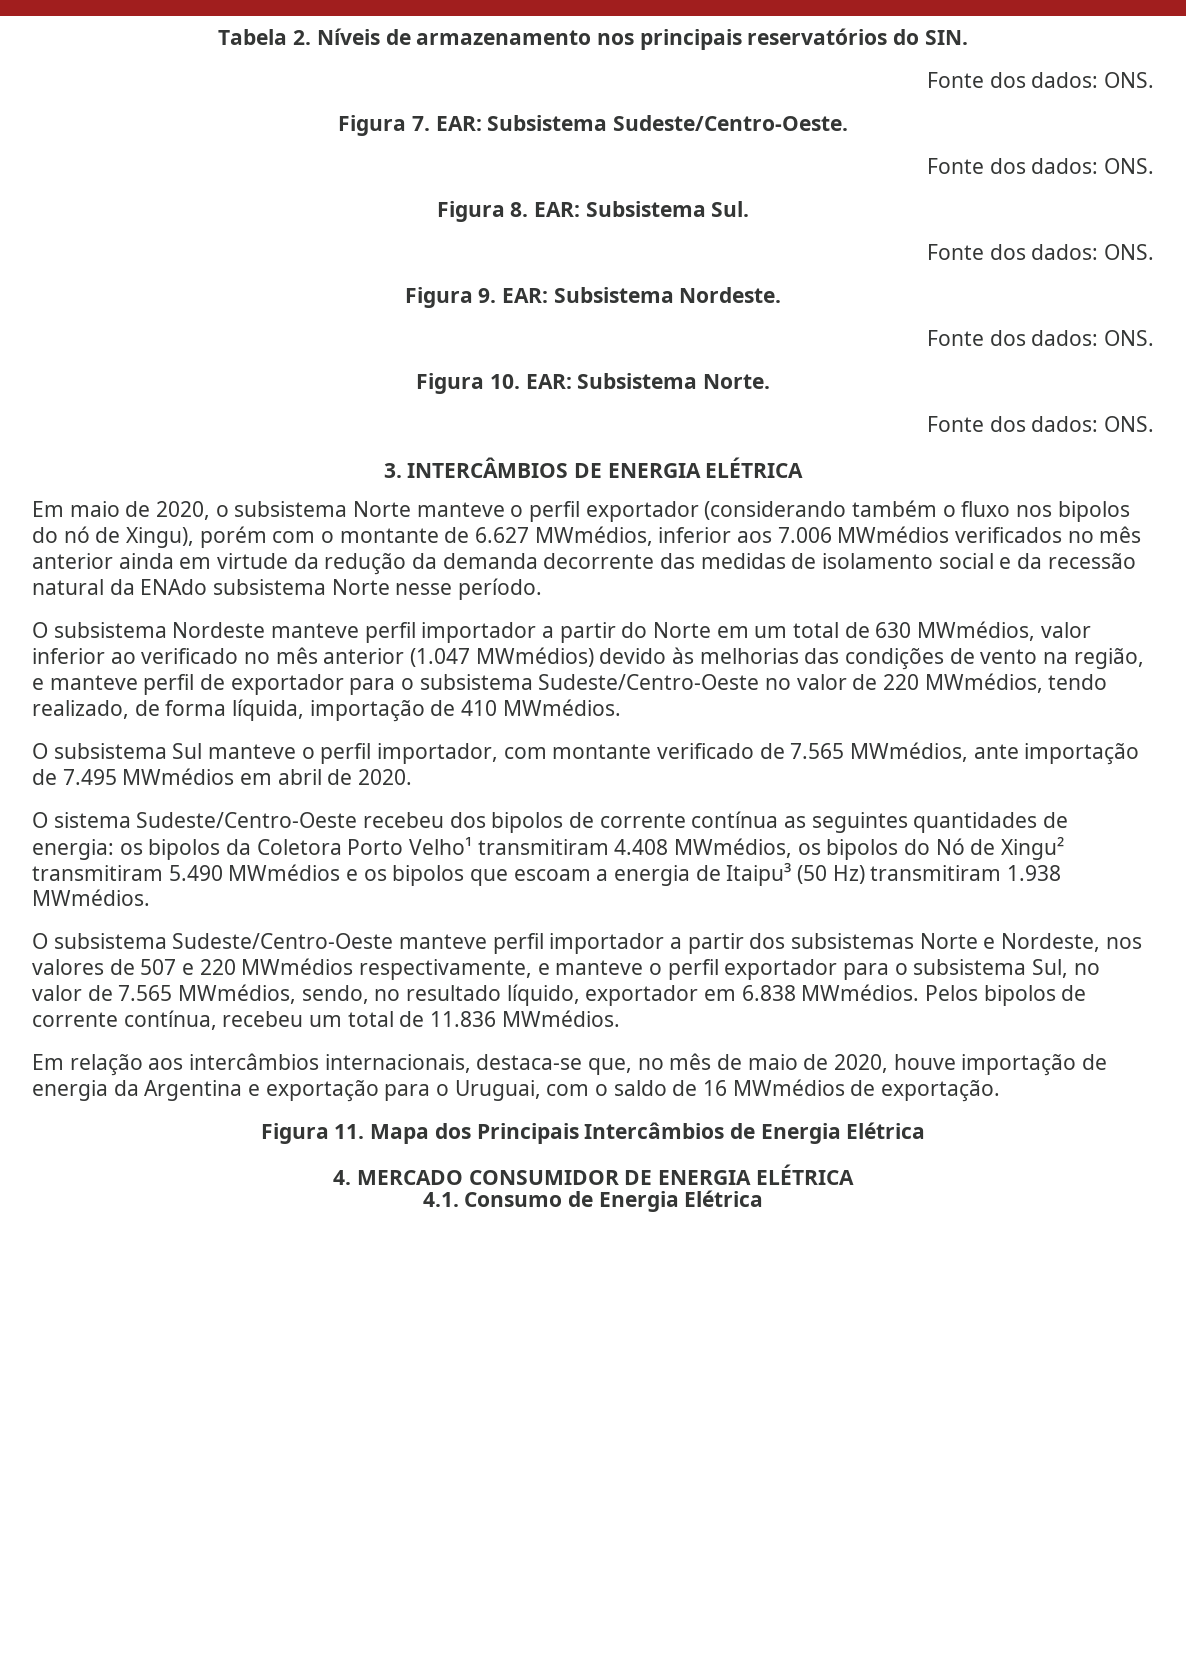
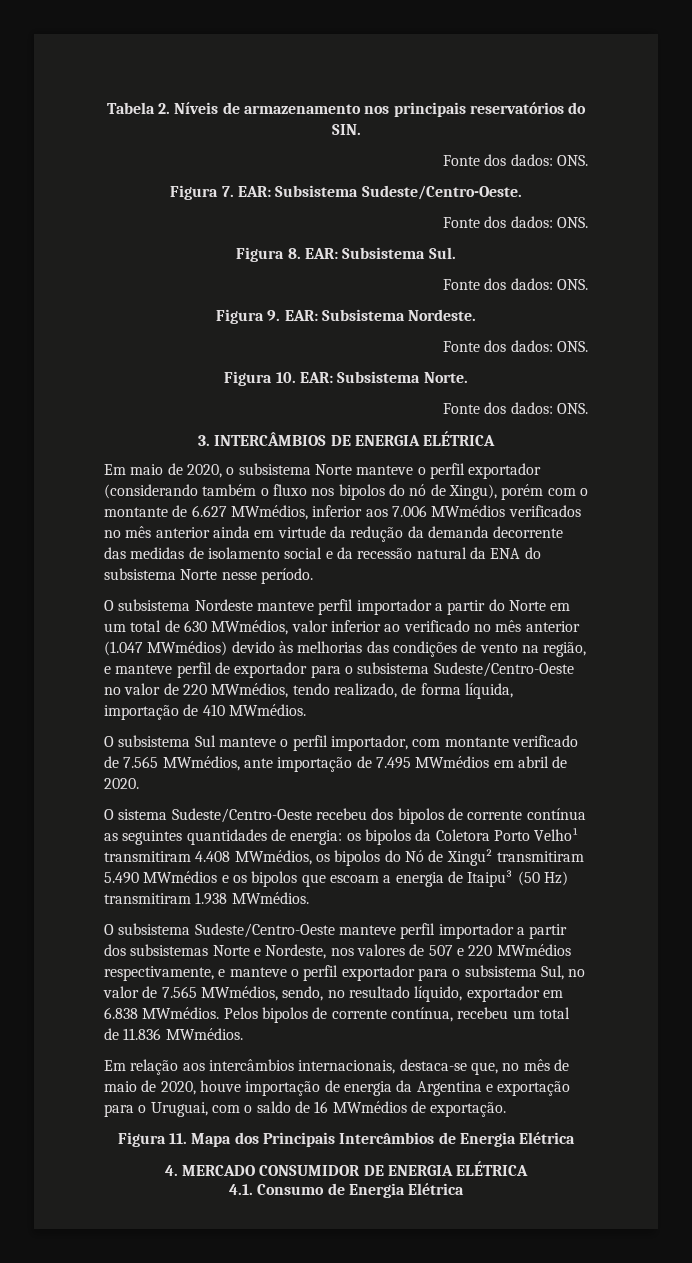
- Em maio de 2020, o subsistema Norte manteve o perfil exportador (considerando também o fluxo nos bipolos do nó de Xingu), porém com o montante de 6.627 MWmédios, inferior aos 7.006 MWmédios verificados no mês anterior ainda em virtude da redução da demanda decorrente das medidas de isolamento social e da recessão natural da ENAdo subsistema Norte nesse período.
+ Em maio de 2020, o subsistema Norte manteve o perfil exportador (considerando também o fluxo nos bipolos do nó de Xingu), porém com o montante de 6.627 MWmédios, inferior aos 7.006 MWmédios verificados no mês anterior ainda em virtude da redução da demanda decorrente das medidas de isolamento social e da recessão natural da ENA do subsistema Norte nesse período.

